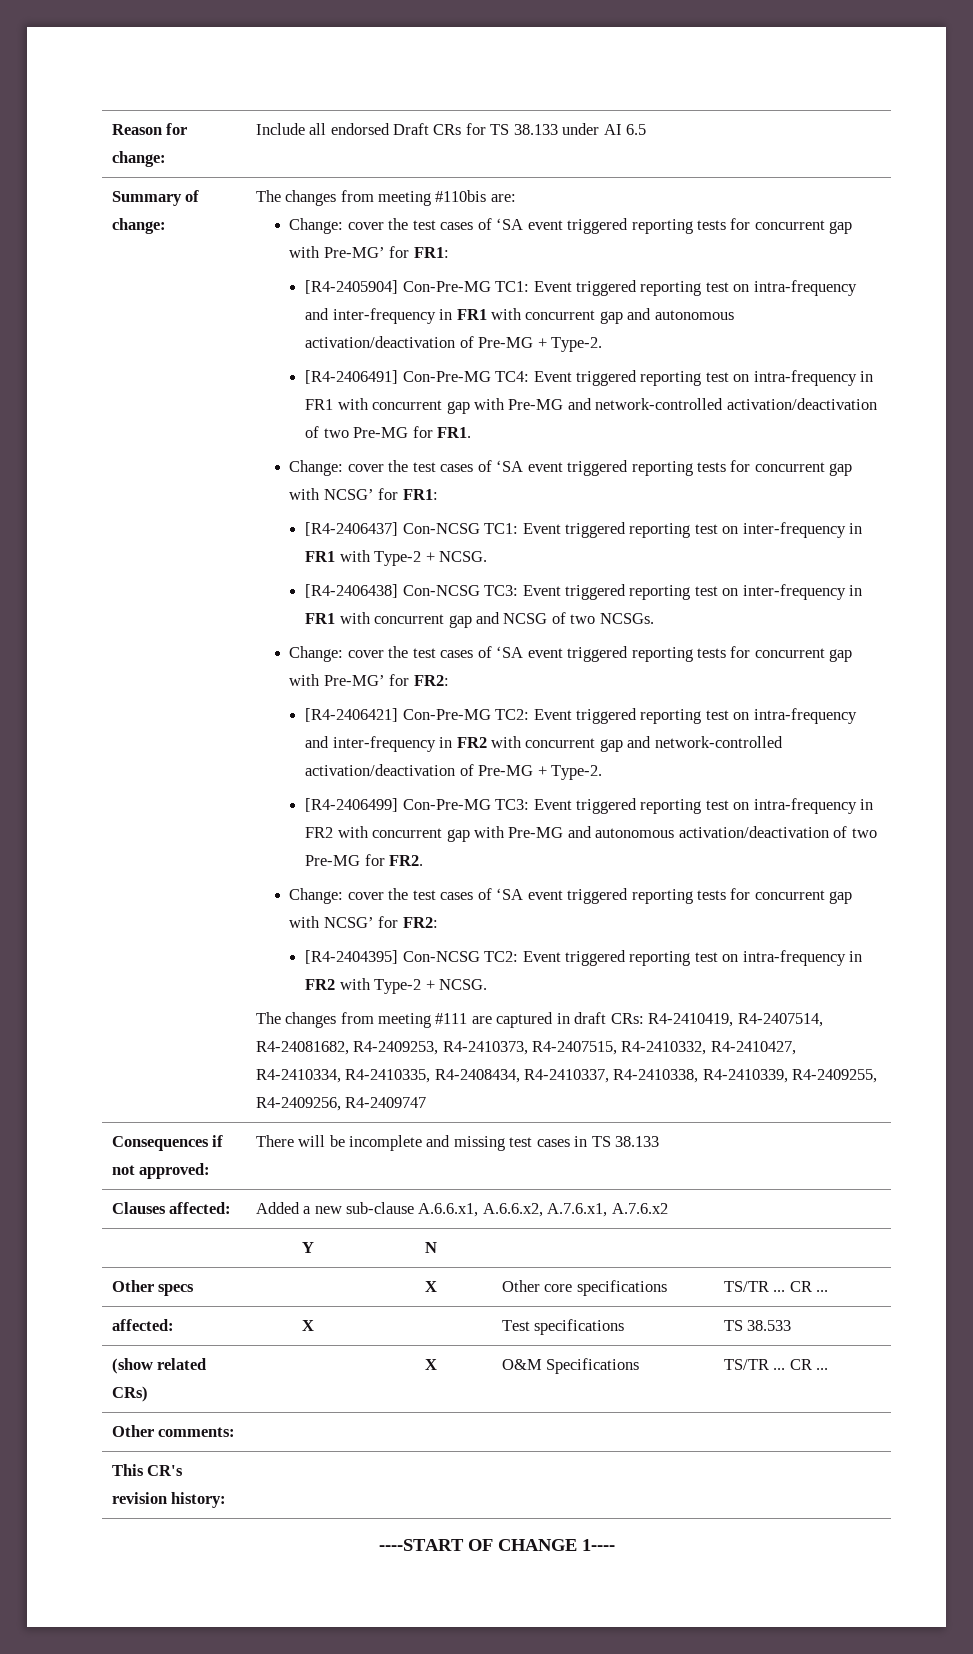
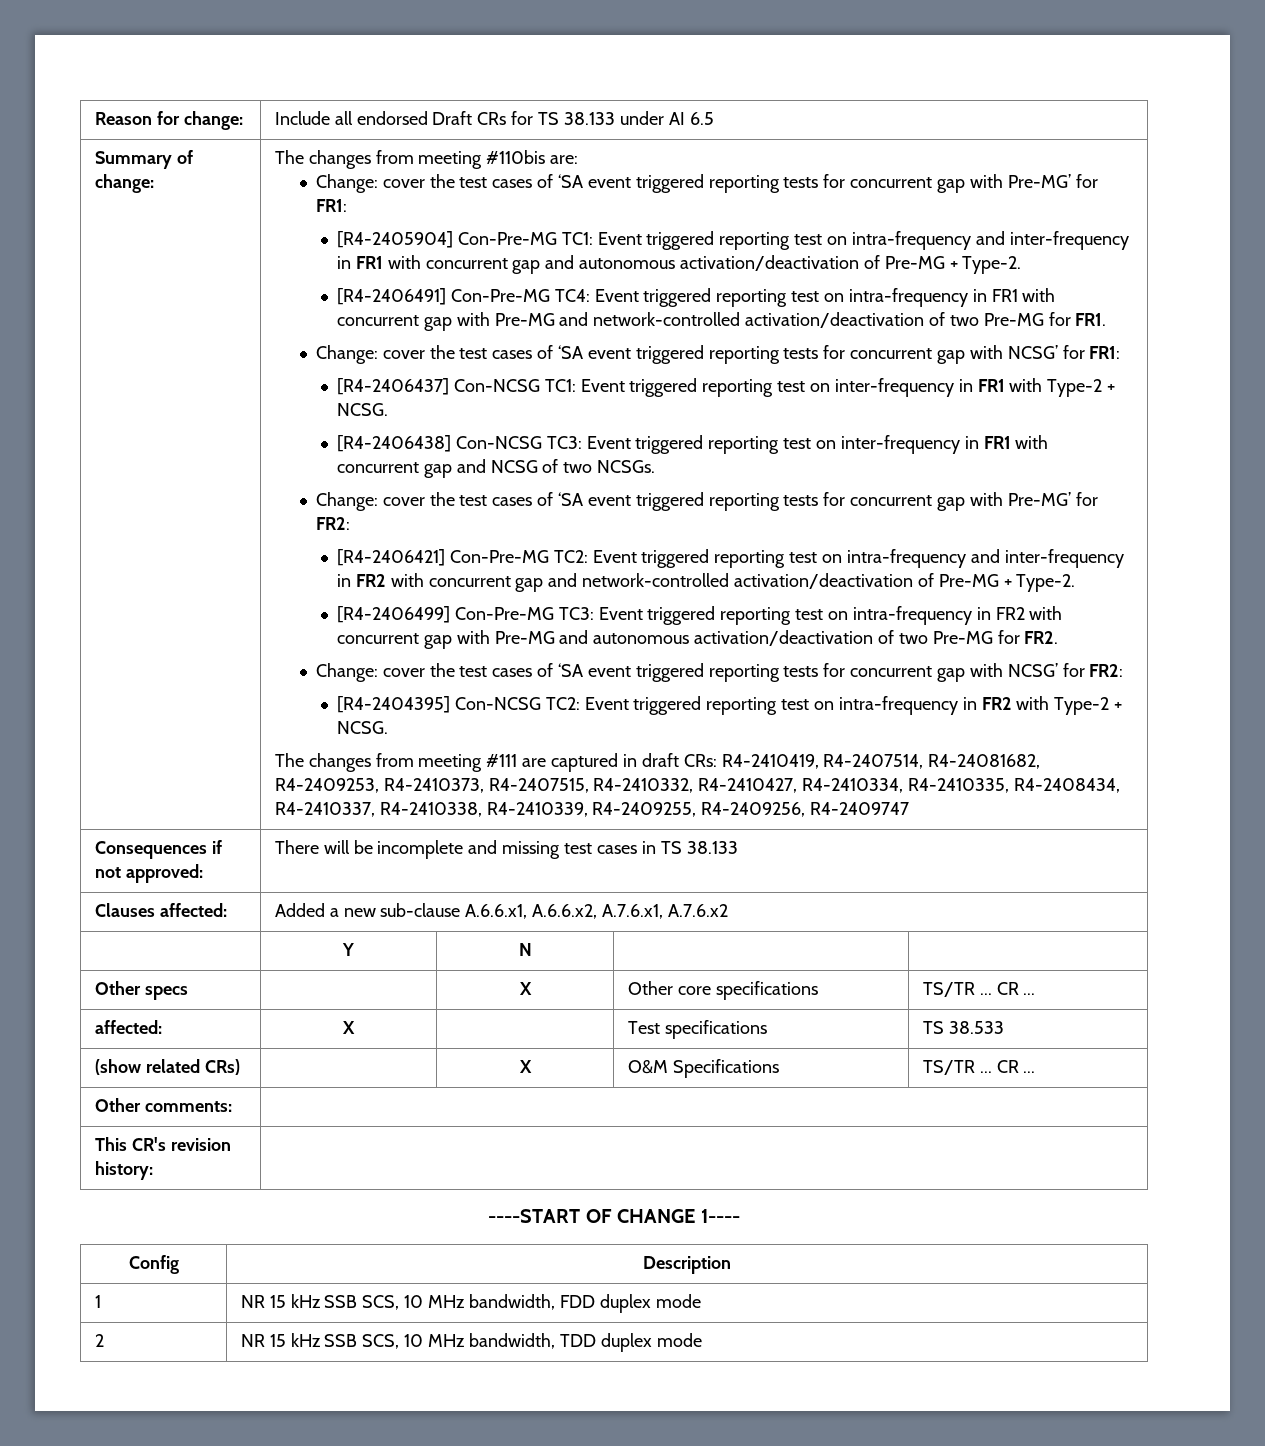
+ Config | Description
+ 1 | NR 15 kHz SSB SCS, 10 MHz bandwidth, FDD duplex mode
+ 2 | NR 15 kHz SSB SCS, 10 MHz bandwidth, TDD duplex mode

